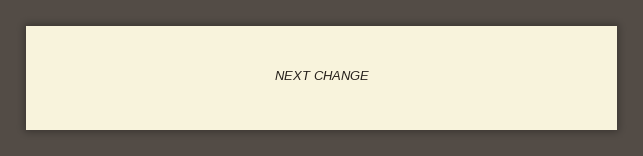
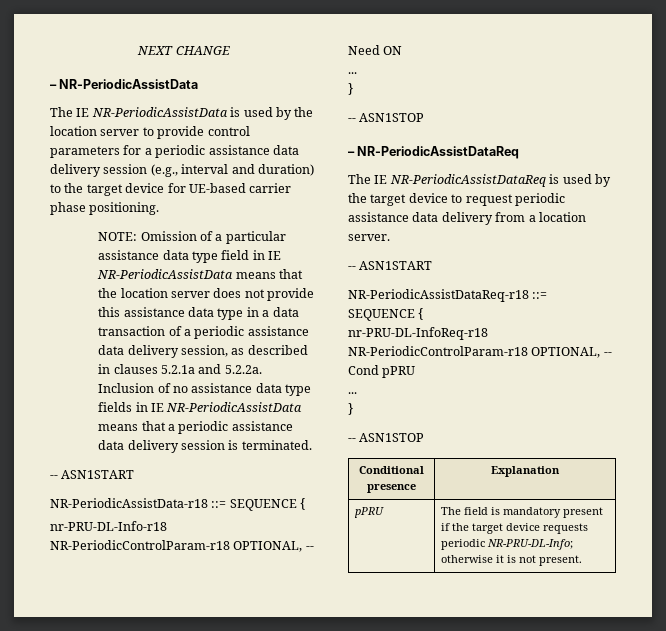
+ – NR-PeriodicAssistData
+ The IE NR-PeriodicAssistData is used by the location server to provide control parameters for a periodic assistance data delivery session (e.g., interval and duration) to the target device for UE-based carrier phase positioning.
+ NOTE: Omission of a particular assistance data type field in IE NR-PeriodicAssistData means that the location server does not provide this assistance data type in a data transaction of a periodic assistance data delivery session, as described in clauses 5.2.1a and 5.2.2a. Inclusion of no assistance data type fields in IE NR-PeriodicAssistData means that a periodic assistance data delivery session is terminated.
+ -- ASN1START
+ NR-PeriodicAssistData-r18 ::= SEQUENCE {
+ nr-PRU-DL-Info-r18 NR-PeriodicControlParam-r18 OPTIONAL, -- Need ON
+ ...
+ }
+ -- ASN1STOP
+ – NR-PeriodicAssistDataReq
+ The IE NR-PeriodicAssistDataReq is used by the target device to request periodic assistance data delivery from a location server.
+ -- ASN1START
+ NR-PeriodicAssistDataReq-r18 ::= SEQUENCE {
+ nr-PRU-DL-InfoReq-r18 NR-PeriodicControlParam-r18 OPTIONAL, -- Cond pPRU
+ ...
+ }
+ -- ASN1STOP
+ Conditional presence | Explanation
+ pPRU | The field is mandatory present if the target device requests periodic NR-PRU-DL-Info; otherwise it is not present.

